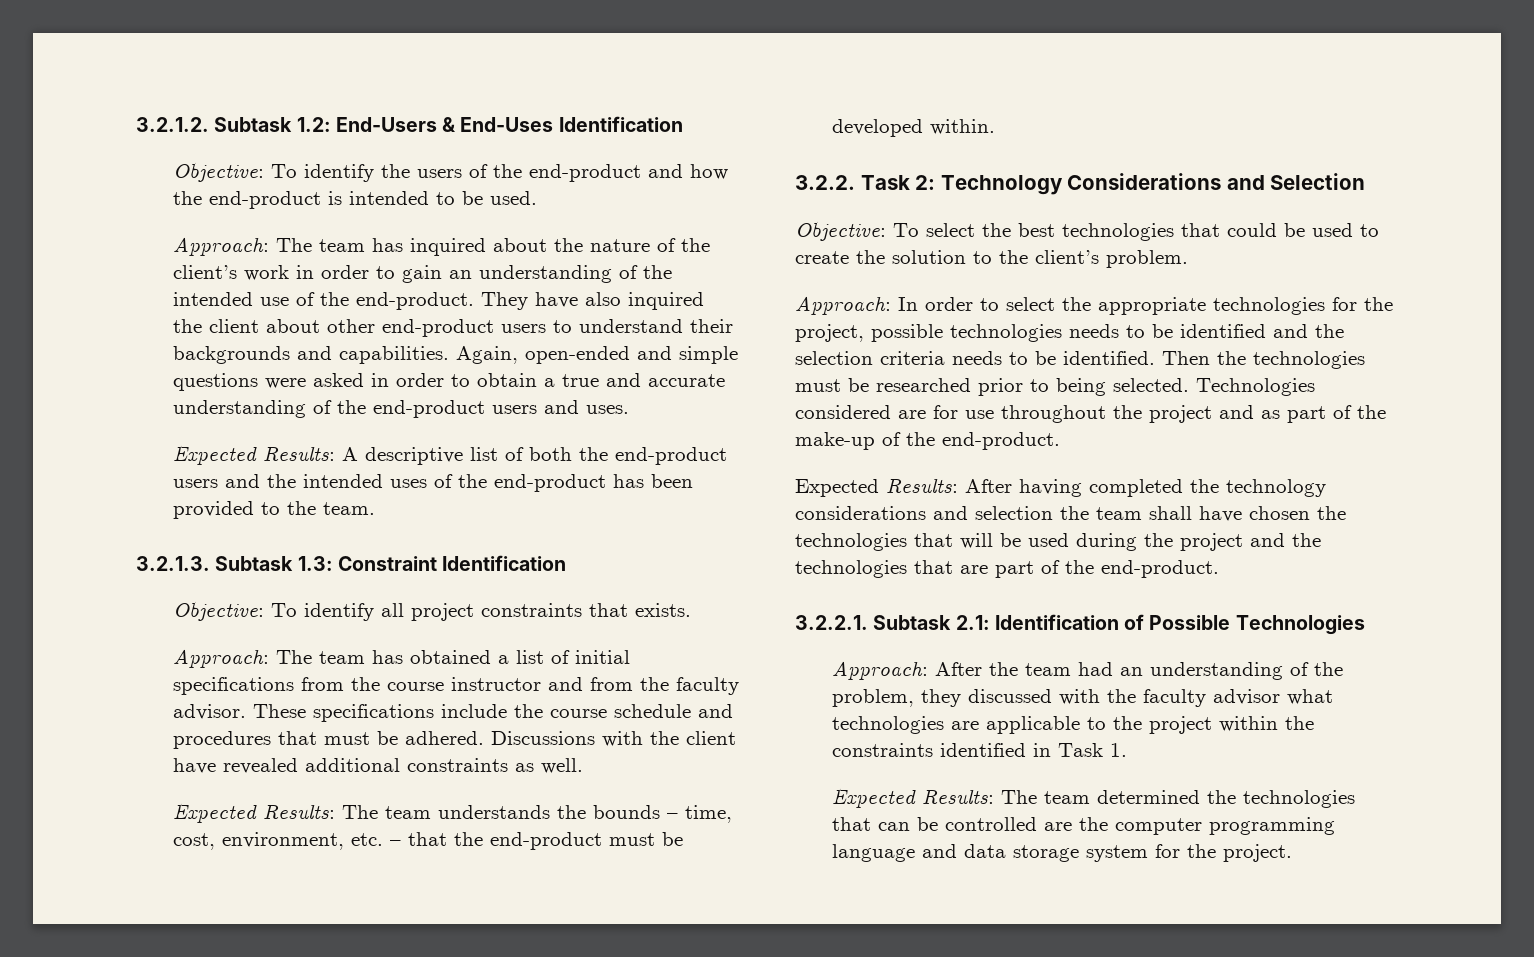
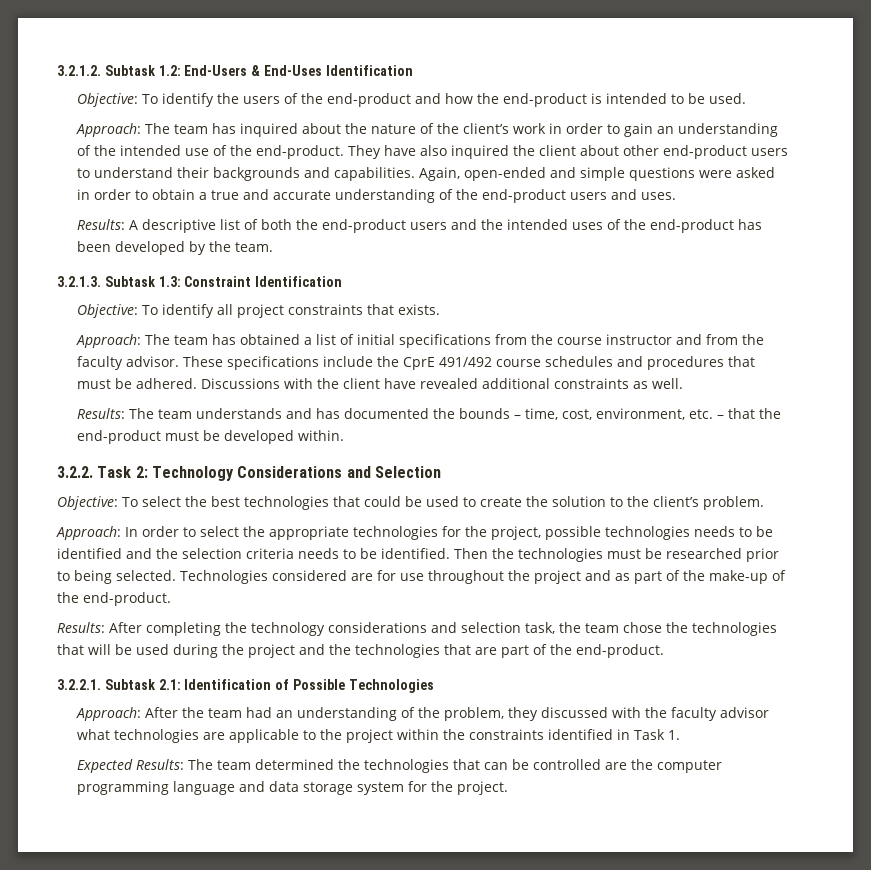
- Expected Results: A descriptive list of both the end-product users and the intended uses of the end-product has been provided to the team.
+ Results: A descriptive list of both the end-product users and the intended uses of the end-product has been developed by the team.
- These specifications include the course schedule and procedures that must be adhered.
+ These specifications include the CprE 491/492 course schedules and procedures that must be adhered.
- Expected Results: The team understands the bounds – time, cost, environment, etc. – that the end-product must be developed within.
+ Results: The team understands and has documented the bounds – time, cost, environment, etc. – that the end-product must be developed within.
- Expected Results: After having completed the technology considerations and selection the team shall have chosen the technologies that will be used during the project and the technologies that are part of the end-product.
+ Results: After completing the technology considerations and selection task, the team chose the technologies that will be used during the project and the technologies that are part of the end-product.

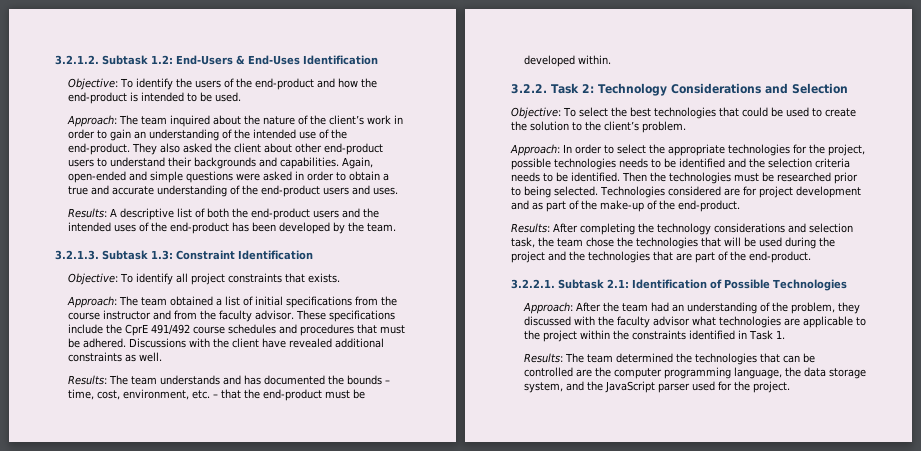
- Approach: The team has inquired about the nature of the client’s work in order to gain an understanding of the intended use of the end-product.
+ Approach: The team inquired about the nature of the client’s work in order to gain an understanding of the intended use of the end-product.
- They have also inquired the client about other end-product users to understand their backgrounds and capabilities.
+ They also asked the client about other end-product users to understand their backgrounds and capabilities.
- Approach: The team has obtained a list of initial specifications from the course instructor and from the faculty advisor.
+ Approach: The team obtained a list of initial specifications from the course instructor and from the faculty advisor.
- Technologies considered are for use throughout the project and as part of the make-up of the end-product.
+ Technologies considered are for project development and as part of the make-up of the end-product.
- Expected Results: The team determined the technologies that can be controlled are the computer programming language and data storage system for the project.
+ Results: The team determined the technologies that can be controlled are the computer programming language, the data storage system, and the JavaScript parser used for the project.

